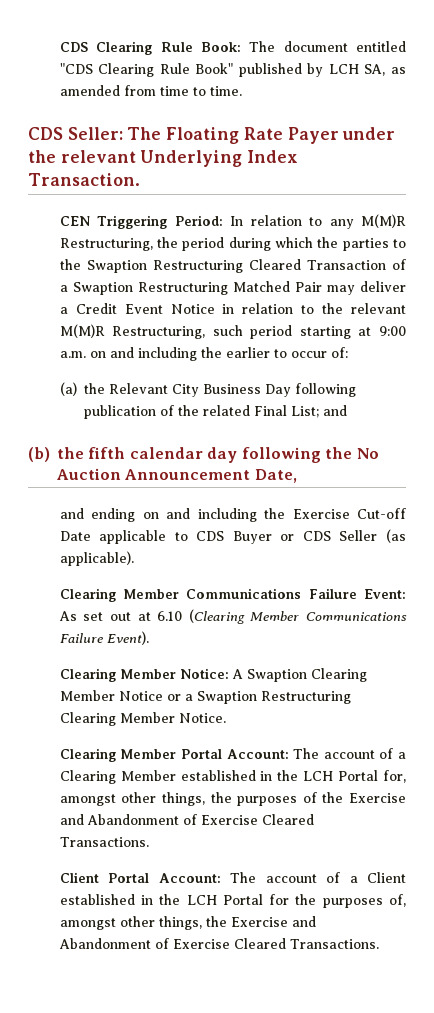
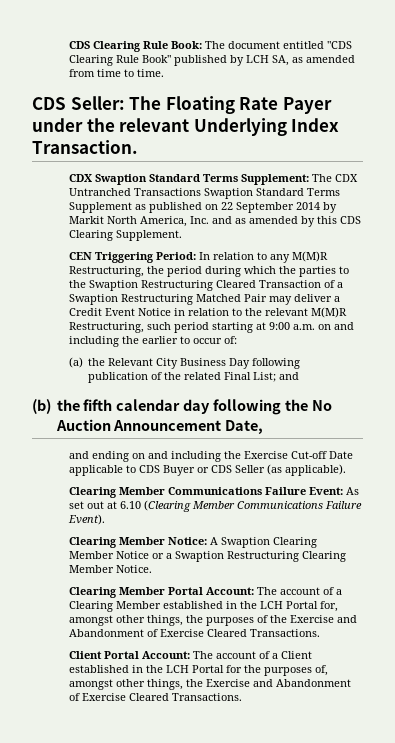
+ CDX Swaption Standard Terms Supplement: The CDX Untranched Transactions Swaption Standard Terms Supplement as published on 22 September 2014 by Markit North America, Inc. and as amended by this CDS Clearing Supplement.

